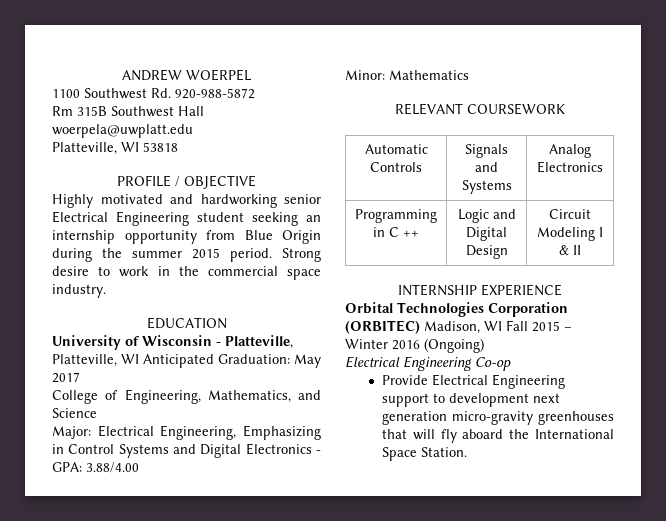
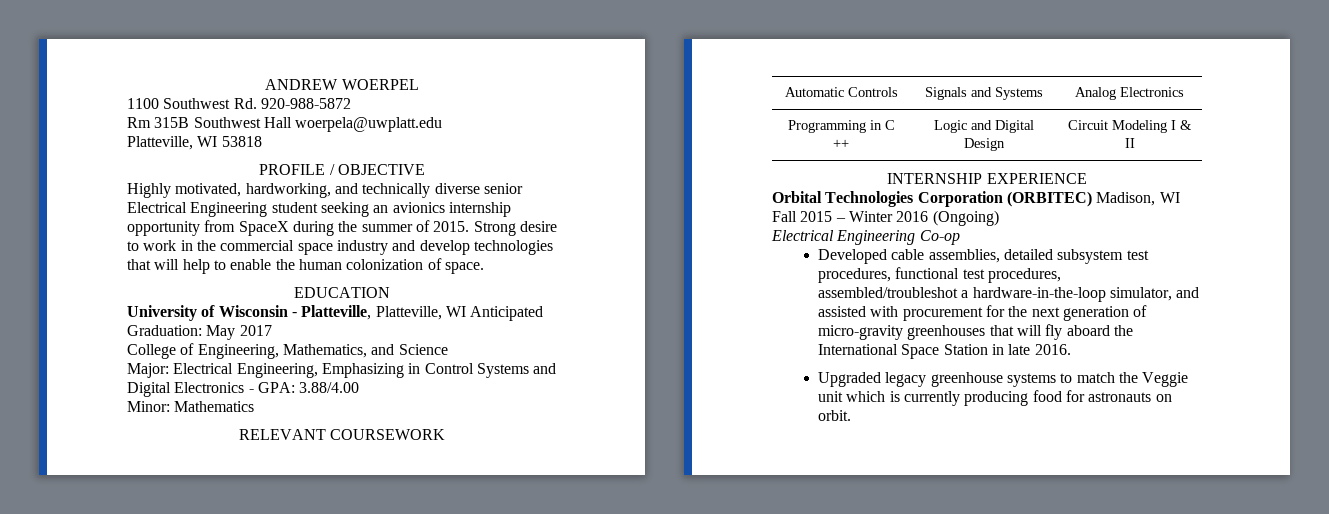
- Highly motivated and hardworking senior Electrical Engineering student seeking an internship opportunity from Blue Origin during the summer 2015 period.
+ Highly motivated, hardworking, and technically diverse senior Electrical Engineering student seeking an avionics internship opportunity from SpaceX during the summer of 2015.
- Strong desire to work in the commercial space industry.
+ Strong desire to work in the commercial space industry and develop technologies that will help to enable the human colonization of space.
- Provide Electrical Engineering support to development next generation micro-gravity greenhouses that will fly aboard the International Space Station.
+ Developed cable assemblies, detailed subsystem test procedures, functional test procedures, assembled/troubleshot a hardware-in-the-loop simulator, and assisted with procurement for the next generation of micro-gravity greenhouses that will fly aboard the International Space Station in late 2016.
+ Upgraded legacy greenhouse systems to match the Veggie unit which is currently producing food for astronauts on orbit.

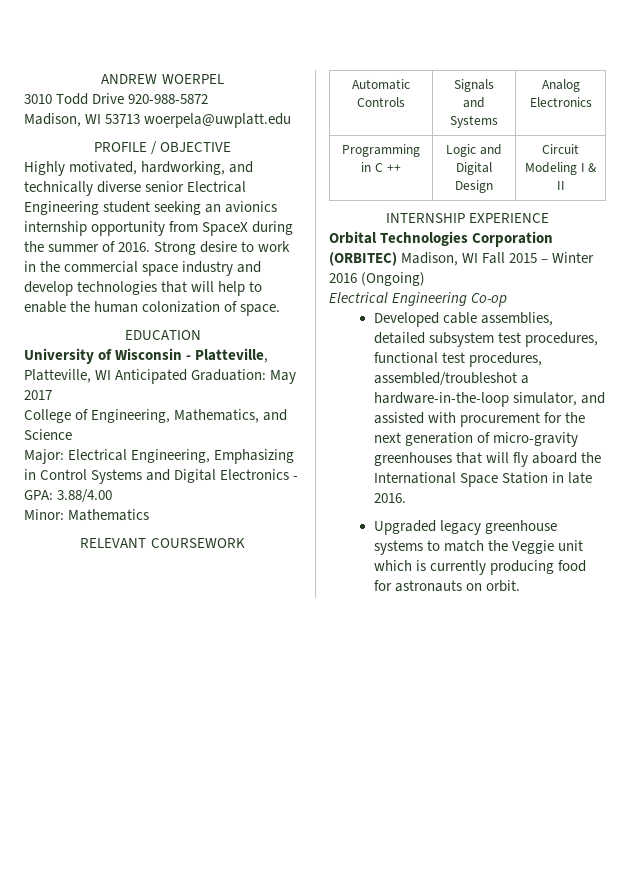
- 1100 Southwest Rd. 920-988-5872
- Rm 315B Southwest Hall woerpela@uwplatt.edu
- Platteville, WI 53818
+ 3010 Todd Drive 920-988-5872
+ Madison, WI 53713 woerpela@uwplatt.edu
- Highly motivated, hardworking, and technically diverse senior Electrical Engineering student seeking an avionics internship opportunity from SpaceX during the summer of 2015.
+ Highly motivated, hardworking, and technically diverse senior Electrical Engineering student seeking an avionics internship opportunity from SpaceX during the summer of 2016.

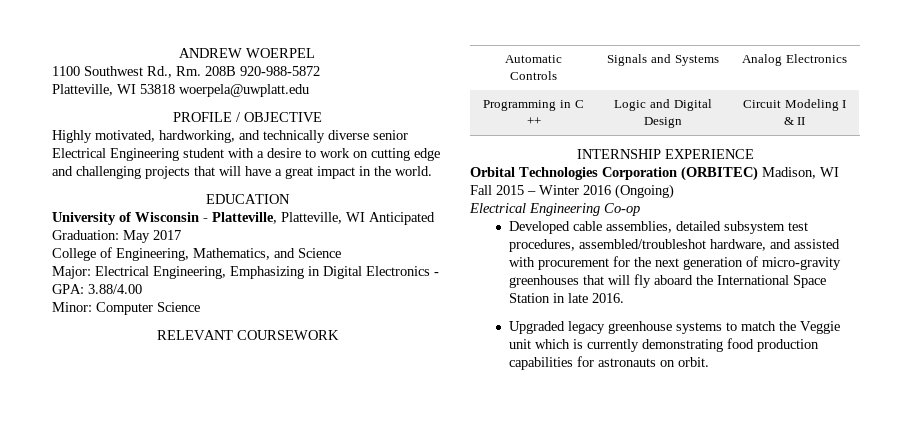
- 3010 Todd Drive 920-988-5872
- Madison, WI 53713 woerpela@uwplatt.edu
+ 1100 Southwest Rd., Rm. 208B 920-988-5872
+ Platteville, WI 53818 woerpela@uwplatt.edu
- Highly motivated, hardworking, and technically diverse senior Electrical Engineering student seeking an avionics internship opportunity from SpaceX during the summer of 2016. Strong desire to work in the commercial space industry and develop technologies that will help to enable the human colonization of space.
+ Highly motivated, hardworking, and technically diverse senior Electrical Engineering student with a desire to work on cutting edge and challenging projects that will have a great impact in the world.
- Major: Electrical Engineering, Emphasizing in Control Systems and Digital Electronics - GPA: 3.88/4.00
+ Major: Electrical Engineering, Emphasizing in Digital Electronics - GPA: 3.88/4.00
- Minor: Mathematics
+ Minor: Computer Science
- Developed cable assemblies, detailed subsystem test procedures, functional test procedures, assembled/troubleshot a hardware-in-the-loop simulator, and assisted with procurement for the next generation of micro-gravity greenhouses that will fly aboard the International Space Station in late 2016.
+ Developed cable assemblies, detailed subsystem test procedures, assembled/troubleshot hardware, and assisted with procurement for the next generation of micro-gravity greenhouses that will fly aboard the International Space Station in late 2016.
- Upgraded legacy greenhouse systems to match the Veggie unit which is currently producing food for astronauts on orbit.
+ Upgraded legacy greenhouse systems to match the Veggie unit which is currently demonstrating food production capabilities for astronauts on orbit.

